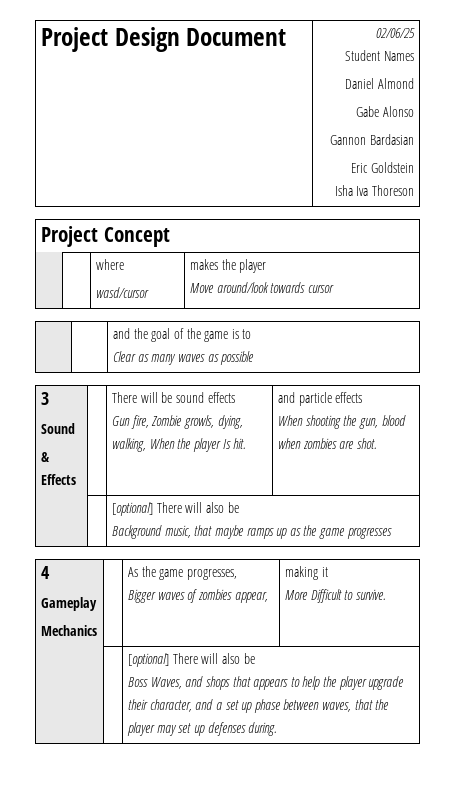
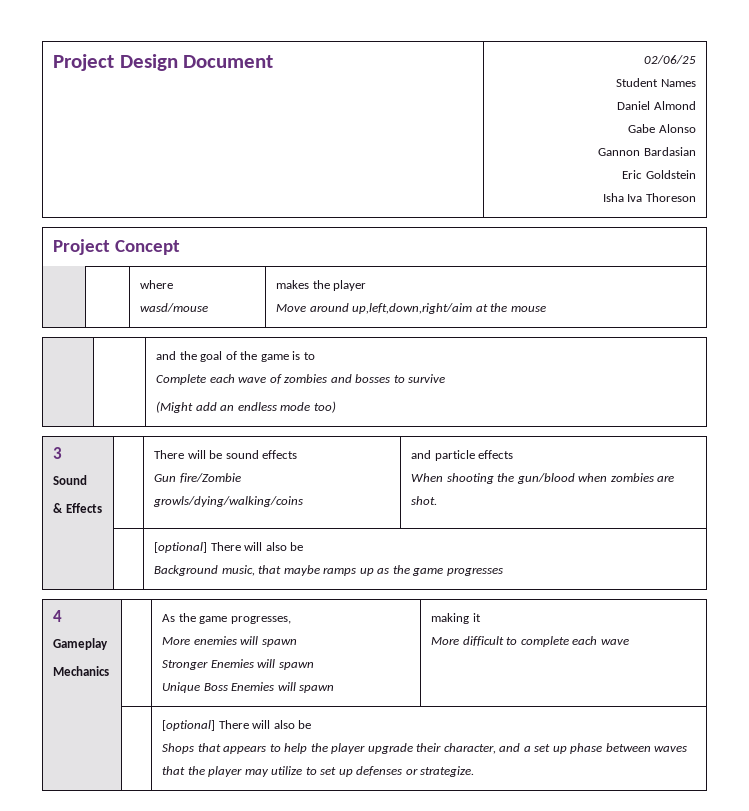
  | | where
- wasd/cursor | makes the player
- Move around/look towards cursor
+ wasd/mouse | makes the player
+ Move around up,left,down,right/aim at the mouse
  | | and the goal of the game is to
- Clear as many waves as possible
+ Complete each wave of zombies and bosses to survive
+ (Might add an endless mode too)
  3
  Sound
  & Effects | | There will be sound effects
- Gun fire, Zombie growls, dying, walking, When the player Is hit. | and particle effects
- When shooting the gun, blood when zombies are shot.
+ Gun fire/Zombie growls/dying/walking/coins | and particle effects
+ When shooting the gun/blood when zombies are shot.
  4
  Gameplay
  Mechanics | | As the game progresses,
- Bigger waves of zombies appear, | making it
- More Difficult to survive.
+ More enemies will spawn
+ Stronger Enemies will spawn
+ Unique Boss Enemies will spawn | making it
+ More difficult to complete each wave
  | | [optional] There will also be
- Boss Waves, and shops that appears to help the player upgrade their character, and a set up phase between waves, that the player may set up defenses during.
+ Shops that appears to help the player upgrade their character, and a set up phase between waves that the player may utilize to set up defenses or strategize.

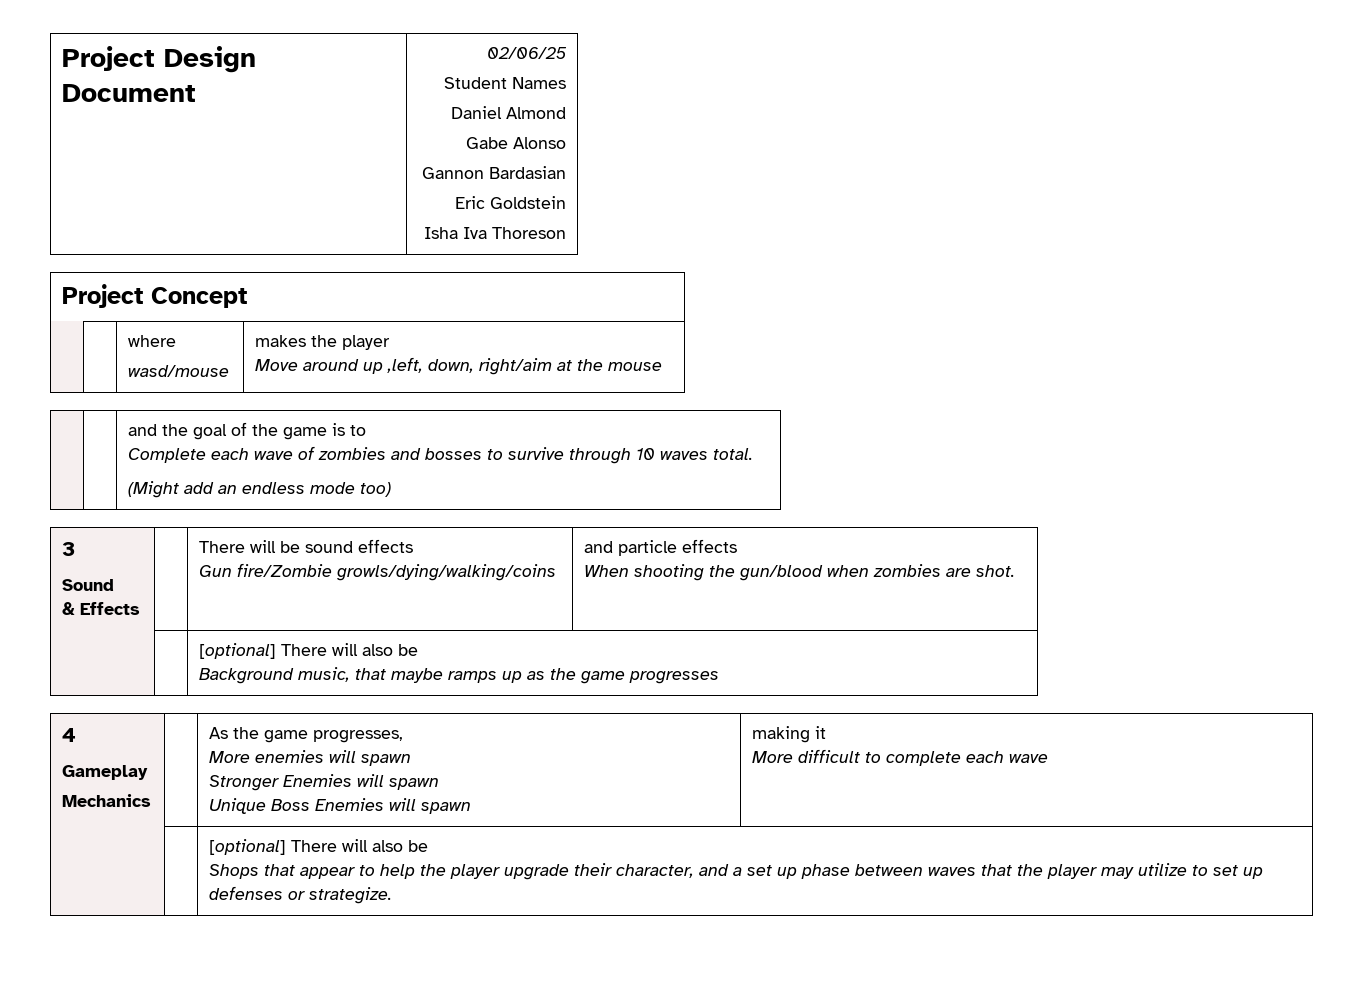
  | | where
  wasd/mouse | makes the player
- Move around up,left,down,right/aim at the mouse
+ Move around up ,left, down, right/aim at the mouse
  | | and the goal of the game is to
- Complete each wave of zombies and bosses to survive
+ Complete each wave of zombies and bosses to survive through 10 waves total.
  4
  Gameplay
  Mechanics | | As the game progresses,
  More enemies will spawn
  Stronger Enemies will spawn
  Unique Boss Enemies will spawn | making it
  More difficult to complete each wave
  | | [optional] There will also be
- Shops that appears to help the player upgrade their character, and a set up phase between waves that the player may utilize to set up defenses or strategize.
+ Shops that appear to help the player upgrade their character, and a set up phase between waves that the player may utilize to set up defenses or strategize.

